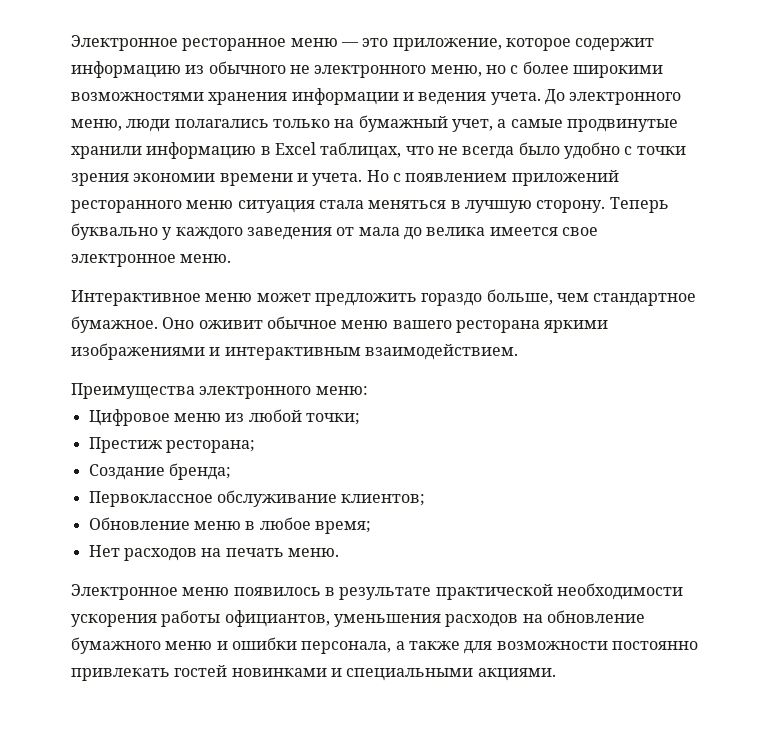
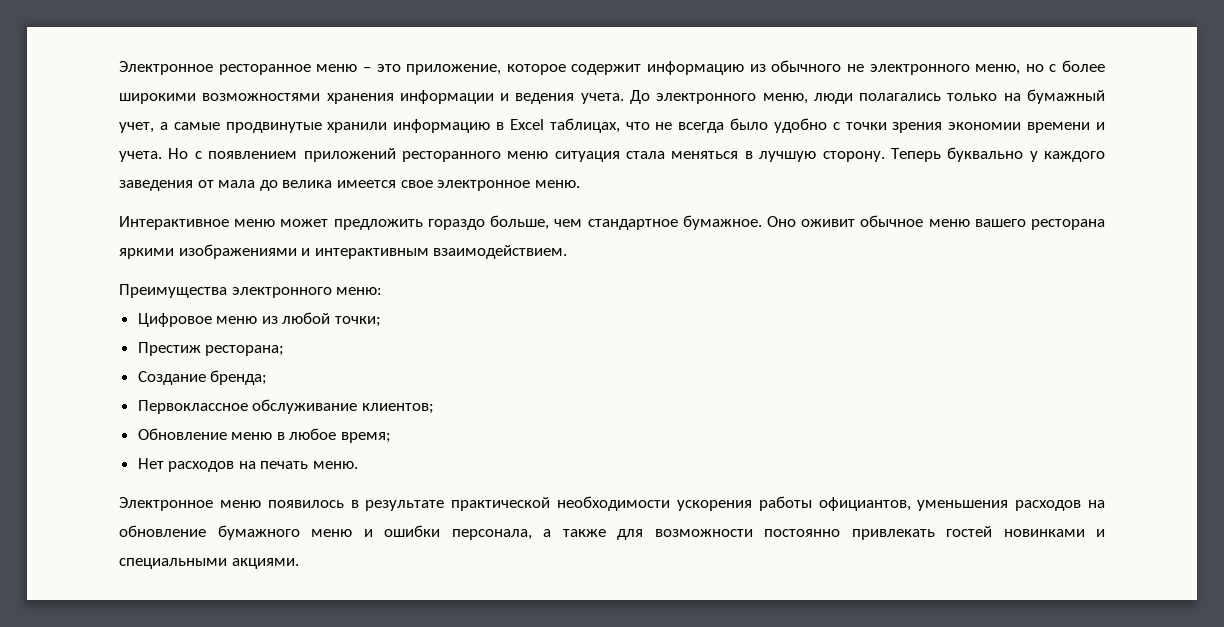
- Электронное ресторанное меню — это приложение, которое содержит информацию из обычного не электронного меню, но с более широкими возможностями хранения информации и ведения учета.
+ Электронное ресторанное меню – это приложение, которое содержит информацию из обычного не электронного меню, но с более широкими возможностями хранения информации и ведения учета.

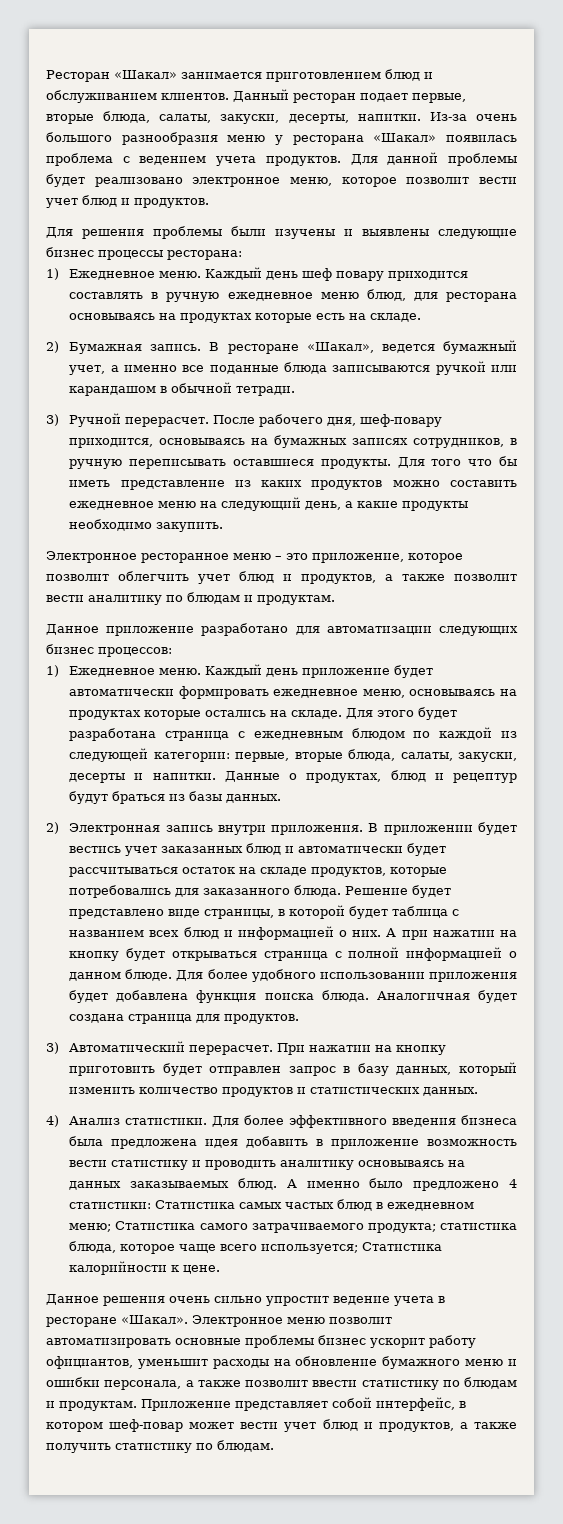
+ Ресторан «Шакал» занимается приготовлением блюд и обслуживанием клиентов. Данный ресторан подает первые, вторые блюда, салаты, закуски, десерты, напитки. Из-за очень большого разнообразия меню у ресторана «Шакал» появилась проблема с ведением учета продуктов. Для данной проблемы будет реализовано электронное меню, которое позволит вести учет блюд и продуктов.
+ Для решения проблемы были изучены и выявлены следующие бизнес процессы ресторана:
+ 1) Ежедневное меню. Каждый день шеф повару приходится составлять в ручную ежедневное меню блюд, для ресторана основываясь на продуктах которые есть на складе.
+ 2) Бумажная запись. В ресторане «Шакал», ведется бумажный учет, а именно все поданные блюда записываются ручкой или карандашом в обычной тетради.
+ 3) Ручной перерасчет. После рабочего дня, шеф-повару приходится, основываясь на бумажных записях сотрудников, в ручную переписывать оставшиеся продукты. Для того что бы иметь представление из каких продуктов можно составить ежедневное меню на следующий день, а какие продукты необходимо закупить.
- Электронное ресторанное меню – это приложение, которое содержит информацию из обычного не электронного меню, но с более широкими возможностями хранения информации и ведения учета. До электронного меню, люди полагались только на бумажный учет, а самые продвинутые хранили информацию в Excel таблицах, что не всегда было удобно с точки зрения экономии времени и учета. Но с появлением приложений ресторанного меню ситуация стала меняться в лучшую сторону. Теперь буквально у каждого заведения от мала до велика имеется свое электронное меню.
- Интерактивное меню может предложить гораздо больше, чем стандартное бумажное. Оно оживит обычное меню вашего ресторана яркими изображениями и интерактивным взаимодействием.
- Преимущества электронного меню:
- Цифровое меню из любой точки;
- Престиж ресторана;
- Создание бренда;
- Первоклассное обслуживание клиентов;
- Обновление меню в любое время;
- Нет расходов на печать меню.
- Электронное меню появилось в результате практической необходимости ускорения работы официантов, уменьшения расходов на обновление бумажного меню и ошибки персонала, а также для возможности постоянно привлекать гостей новинками и специальными акциями.
+ Электронное ресторанное меню – это приложение, которое позволит облегчить учет блюд и продуктов, а также позволит вести аналитику по блюдам и продуктам.
+ Данное приложение разработано для автоматизации следующих бизнес процессов:
+ 1) Ежедневное меню. Каждый день приложение будет автоматически формировать ежедневное меню, основываясь на продуктах которые остались на складе. Для этого будет разработана страница с ежедневным блюдом по каждой из следующей категории: первые, вторые блюда, салаты, закуски, десерты и напитки. Данные о продуктах, блюд и рецептур будут браться из базы данных.
+ 2) Электронная запись внутри приложения. В приложении будет вестись учет заказанных блюд и автоматически будет рассчитываться остаток на складе продуктов, которые потребовались для заказанного блюда. Решение будет представлено виде страницы, в которой будет таблица с названием всех блюд и информацией о них. А при нажатии на кнопку будет открываться страница с полной информацией о данном блюде. Для более удобного использовании приложения будет добавлена функция поиска блюда. Аналогичная будет создана страница для продуктов.
+ 3) Автоматический перерасчет. При нажатии на кнопку приготовить будет отправлен запрос в базу данных, который изменить количество продуктов и статистических данных.
+ 4) Анализ статистики. Для более эффективного введения бизнеса была предложена идея добавить в приложение возможность вести статистику и проводить аналитику основываясь на данных заказываемых блюд. А именно было предложено 4 статистики: Статистика самых частых блюд в ежедневном меню; Статистика самого затрачиваемого продукта; статистика блюда, которое чаще всего используется; Статистика калорийности к цене.
+ Данное решения очень сильно упростит ведение учета в ресторане «Шакал». Электронное меню позволит автоматизировать основные проблемы бизнес ускорит работу официантов, уменьшит расходы на обновление бумажного меню и ошибки персонала, а также позволит ввести статистику по блюдам и продуктам. Приложение представляет собой интерфейс, в котором шеф-повар может вести учет блюд и продуктов, а также получить статистику по блюдам.

